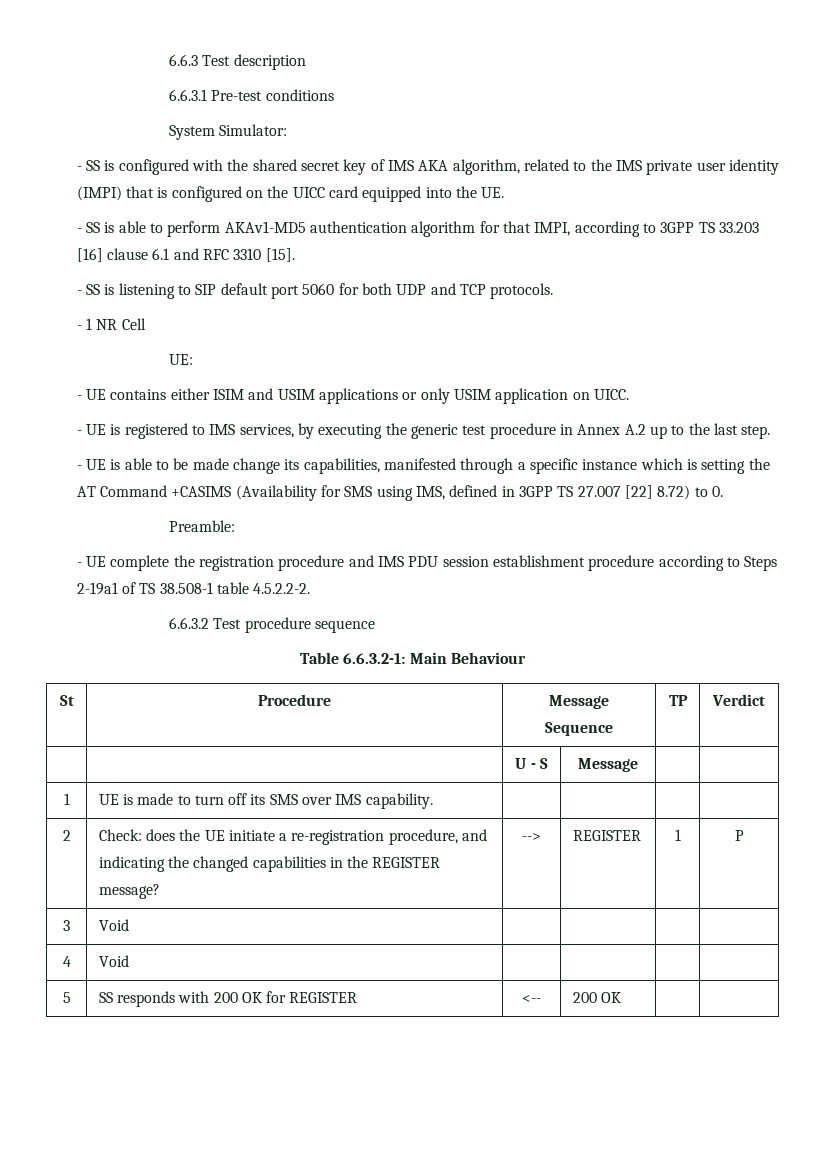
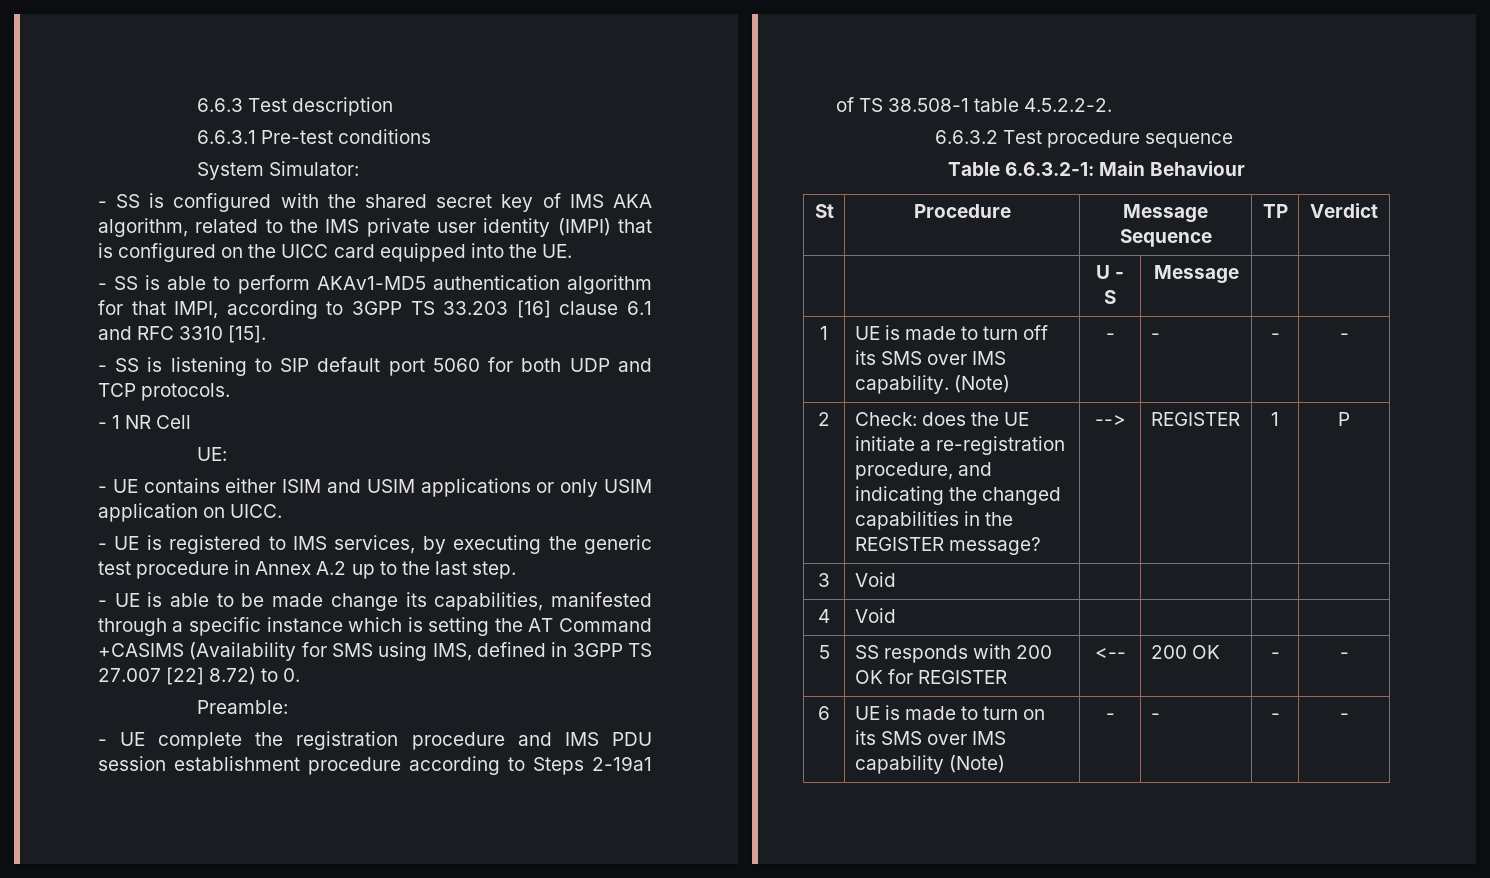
- 1 | UE is made to turn off its SMS over IMS capability. | | | |
+ 1 | UE is made to turn off its SMS over IMS capability. (Note) | - | - | - | -
- 5 | SS responds with 200 OK for REGISTER | <-- | 200 OK | |
+ 5 | SS responds with 200 OK for REGISTER | <-- | 200 OK | - | -
+ 6 | UE is made to turn on its SMS over IMS capability (Note) | - | - | - | -

